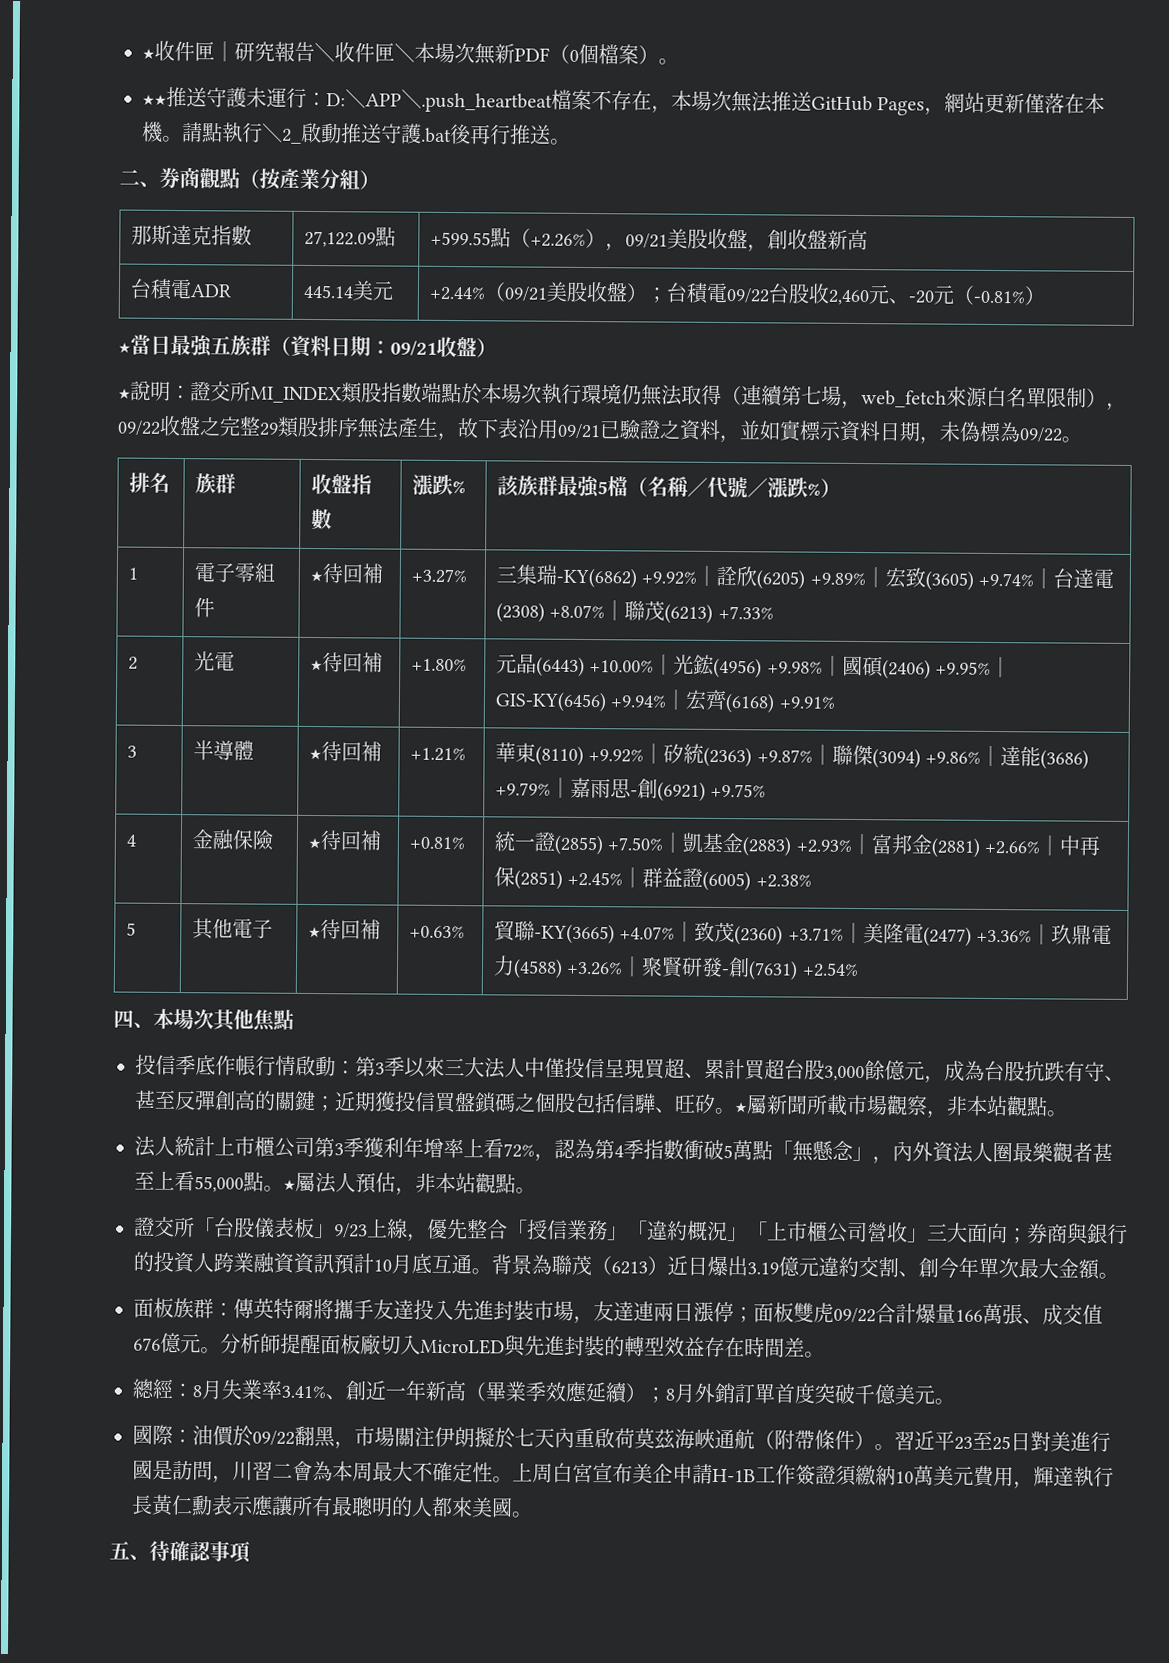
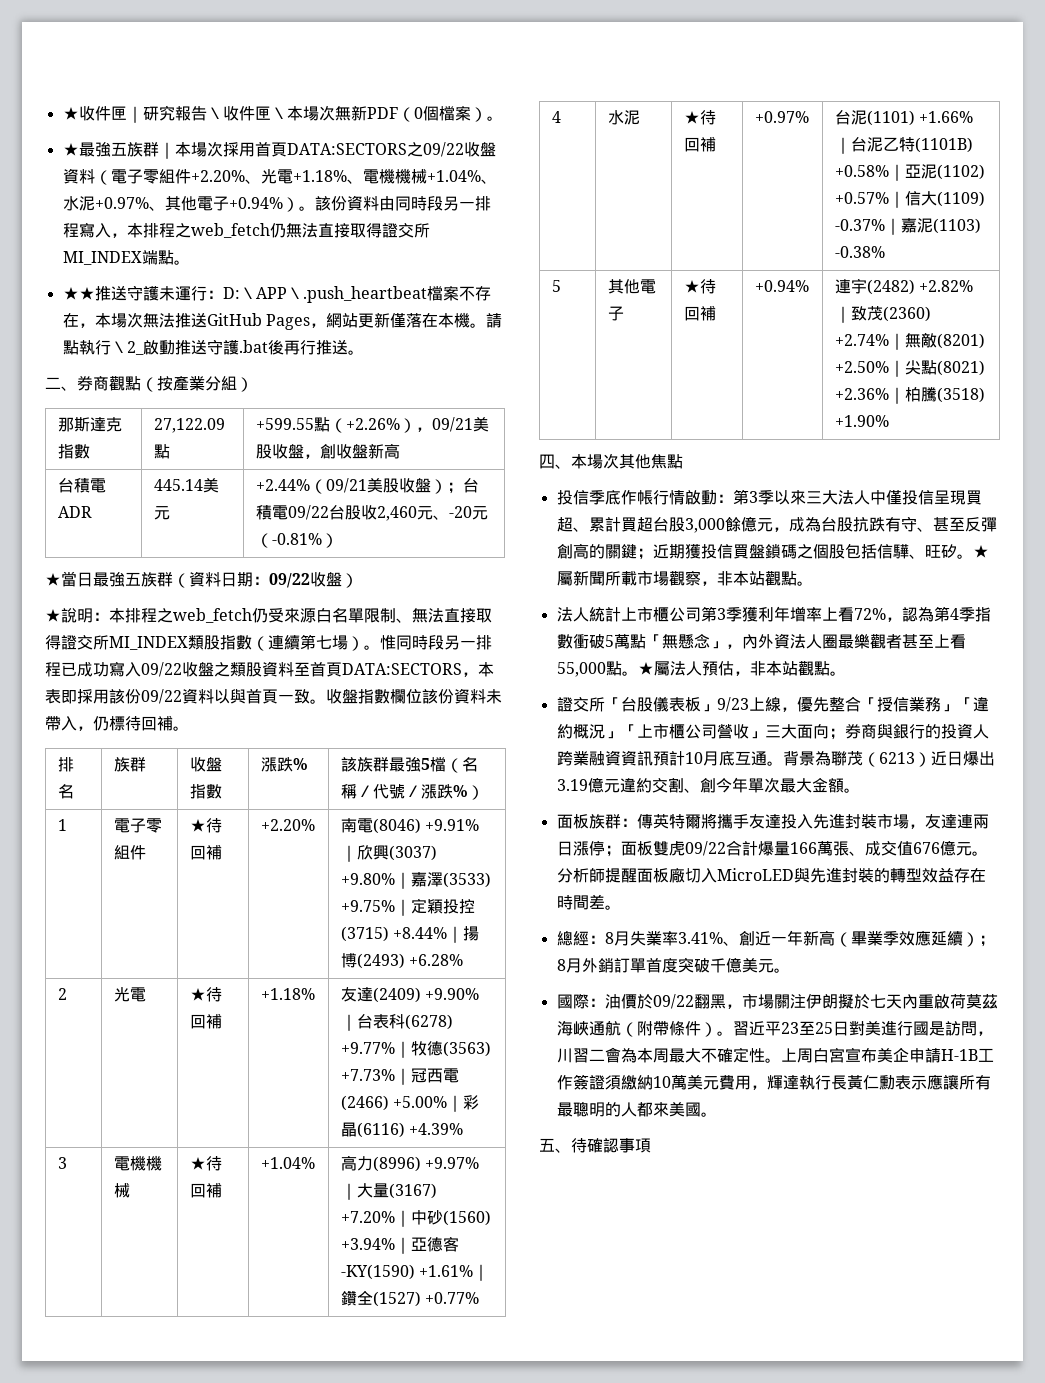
+ ★最強五族群｜本場次採用首頁DATA:SECTORS之09/22收盤資料（電子零組件+2.20%、光電+1.18%、電機機械+1.04%、水泥+0.97%、其他電子+0.94%）。該份資料由同時段另一排程寫入，本排程之web_fetch仍無法直接取得證交所MI_INDEX端點。
- ★當日最強五族群（資料日期：09/21收盤）
+ ★當日最強五族群（資料日期：09/22收盤）
- ★說明：證交所MI_INDEX類股指數端點於本場次執行環境仍無法取得（連續第七場，web_fetch來源白名單限制），09/22收盤之完整29類股排序無法產生，故下表沿用09/21已驗證之資料，並如實標示資料日期，未偽標為09/22。
+ ★說明：本排程之web_fetch仍受來源白名單限制、無法直接取得證交所MI_INDEX類股指數（連續第七場）。惟同時段另一排程已成功寫入09/22收盤之類股資料至首頁DATA:SECTORS，本表即採用該份09/22資料以與首頁一致。收盤指數欄位該份資料未帶入，仍標待回補。
- 1 | 電子零組件 | ★待回補 | +3.27% | 三集瑞-KY(6862) +9.92%｜詮欣(6205) +9.89%｜宏致(3605) +9.74%｜台達電(2308) +8.07%｜聯茂(6213) +7.33%
+ 1 | 電子零組件 | ★待回補 | +2.20% | 南電(8046) +9.91%｜欣興(3037) +9.80%｜嘉澤(3533) +9.75%｜定穎投控(3715) +8.44%｜揚博(2493) +6.28%
- 2 | 光電 | ★待回補 | +1.80% | 元晶(6443) +10.00%｜光鋐(4956) +9.98%｜國碩(2406) +9.95%｜GIS-KY(6456) +9.94%｜宏齊(6168) +9.91%
+ 2 | 光電 | ★待回補 | +1.18% | 友達(2409) +9.90%｜台表科(6278) +9.77%｜牧德(3563) +7.73%｜冠西電(2466) +5.00%｜彩晶(6116) +4.39%
- 3 | 半導體 | ★待回補 | +1.21% | 華東(8110) +9.92%｜矽統(2363) +9.87%｜聯傑(3094) +9.86%｜達能(3686) +9.79%｜嘉雨思-創(6921) +9.75%
+ 3 | 電機機械 | ★待回補 | +1.04% | 高力(8996) +9.97%｜大量(3167) +7.20%｜中砂(1560) +3.94%｜亞德客-KY(1590) +1.61%｜鑽全(1527) +0.77%
- 4 | 金融保險 | ★待回補 | +0.81% | 統一證(2855) +7.50%｜凱基金(2883) +2.93%｜富邦金(2881) +2.66%｜中再保(2851) +2.45%｜群益證(6005) +2.38%
+ 4 | 水泥 | ★待回補 | +0.97% | 台泥(1101) +1.66%｜台泥乙特(1101B) +0.58%｜亞泥(1102) +0.57%｜信大(1109) -0.37%｜嘉泥(1103) -0.38%
- 5 | 其他電子 | ★待回補 | +0.63% | 貿聯-KY(3665) +4.07%｜致茂(2360) +3.71%｜美隆電(2477) +3.36%｜玖鼎電力(4588) +3.26%｜聚賢研發-創(7631) +2.54%
+ 5 | 其他電子 | ★待回補 | +0.94% | 連宇(2482) +2.82%｜致茂(2360) +2.74%｜無敵(8201) +2.50%｜尖點(8021) +2.36%｜柏騰(3518) +1.90%

